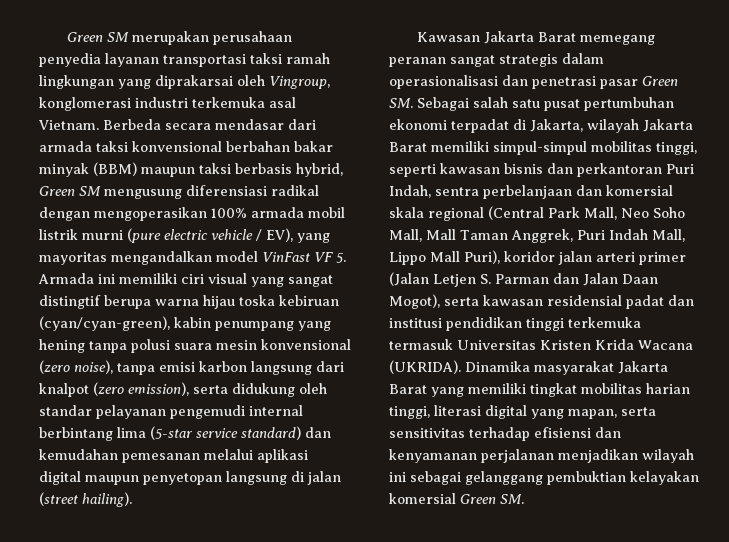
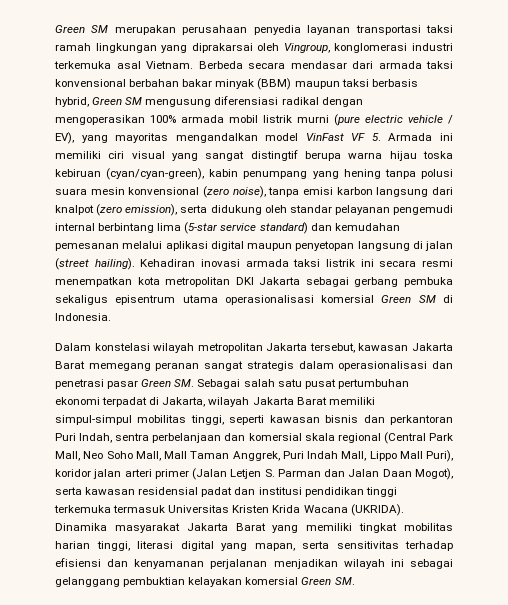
- Berbeda secara mendasar dari armada taksi konvensional berbahan bakar minyak (BBM) maupun taksi berbasis hybrid, Green SM mengusung diferensiasi radikal dengan mengoperasikan 100% armada mobil listrik murni (pure electric vehicle / EV), yang mayoritas mengandalkan model VinFast VF 5. Armada ini memiliki ciri visual yang sangat distingtif berupa warna hijau toska kebiruan (cyan/cyan-green), kabin penumpang yang hening tanpa polusi suara mesin konvensional (zero noise), tanpa emisi karbon langsung dari knalpot (zero emission), serta didukung oleh standar pelayanan pengemudi internal berbintang lima (5-star service standard) dan kemudahan pemesanan melalui aplikasi digital maupun penyetopan langsung di jalan (street hailing).
- Kawasan Jakarta Barat memegang peranan sangat strategis dalam operasionalisasi dan penetrasi pasar Green SM. Sebagai salah satu pusat pertumbuhan ekonomi terpadat di Jakarta, wilayah Jakarta Barat memiliki simpul-simpul mobilitas tinggi, seperti kawasan bisnis dan perkantoran Puri Indah, sentra perbelanjaan dan komersial skala regional (Central Park Mall, Neo Soho Mall, Mall Taman Anggrek, Puri Indah Mall, Lippo Mall Puri), koridor jalan arteri primer (Jalan Letjen S. Parman dan Jalan Daan Mogot), serta kawasan residensial padat dan institusi pendidikan tinggi terkemuka termasuk Universitas Kristen Krida Wacana (UKRIDA).
+ Berbeda secara mendasar dari armada taksi konvensional berbahan bakar minyak (BBM) maupun taksi berbasis hybrid, Green SM mengusung diferensiasi radikal dengan mengoperasikan 100% armada mobil listrik murni (pure electric vehicle / EV), yang mayoritas mengandalkan model VinFast VF 5. Armada ini memiliki ciri visual yang sangat distingtif berupa warna hijau toska kebiruan (cyan/cyan-green), kabin penumpang yang hening tanpa polusi suara mesin konvensional (zero noise), tanpa emisi karbon langsung dari knalpot (zero emission), serta didukung oleh standar pelayanan pengemudi internal berbintang lima (5-star service standard) dan kemudahan pemesanan melalui aplikasi digital maupun penyetopan langsung di jalan (street hailing). Kehadiran inovasi armada taksi listrik ini secara resmi menempatkan kota metropolitan DKI Jakarta sebagai gerbang pembuka sekaligus episentrum utama operasionalisasi komersial Green SM di Indonesia.
+ Dalam konstelasi wilayah metropolitan Jakarta tersebut, kawasan Jakarta Barat memegang peranan sangat strategis dalam operasionalisasi dan penetrasi pasar Green SM. Sebagai salah satu pusat pertumbuhan ekonomi terpadat di Jakarta, wilayah Jakarta Barat memiliki simpul-simpul mobilitas tinggi, seperti kawasan bisnis dan perkantoran Puri Indah, sentra perbelanjaan dan komersial skala regional (Central Park Mall, Neo Soho Mall, Mall Taman Anggrek, Puri Indah Mall, Lippo Mall Puri), koridor jalan arteri primer (Jalan Letjen S. Parman dan Jalan Daan Mogot), serta kawasan residensial padat dan institusi pendidikan tinggi terkemuka termasuk Universitas Kristen Krida Wacana (UKRIDA).

